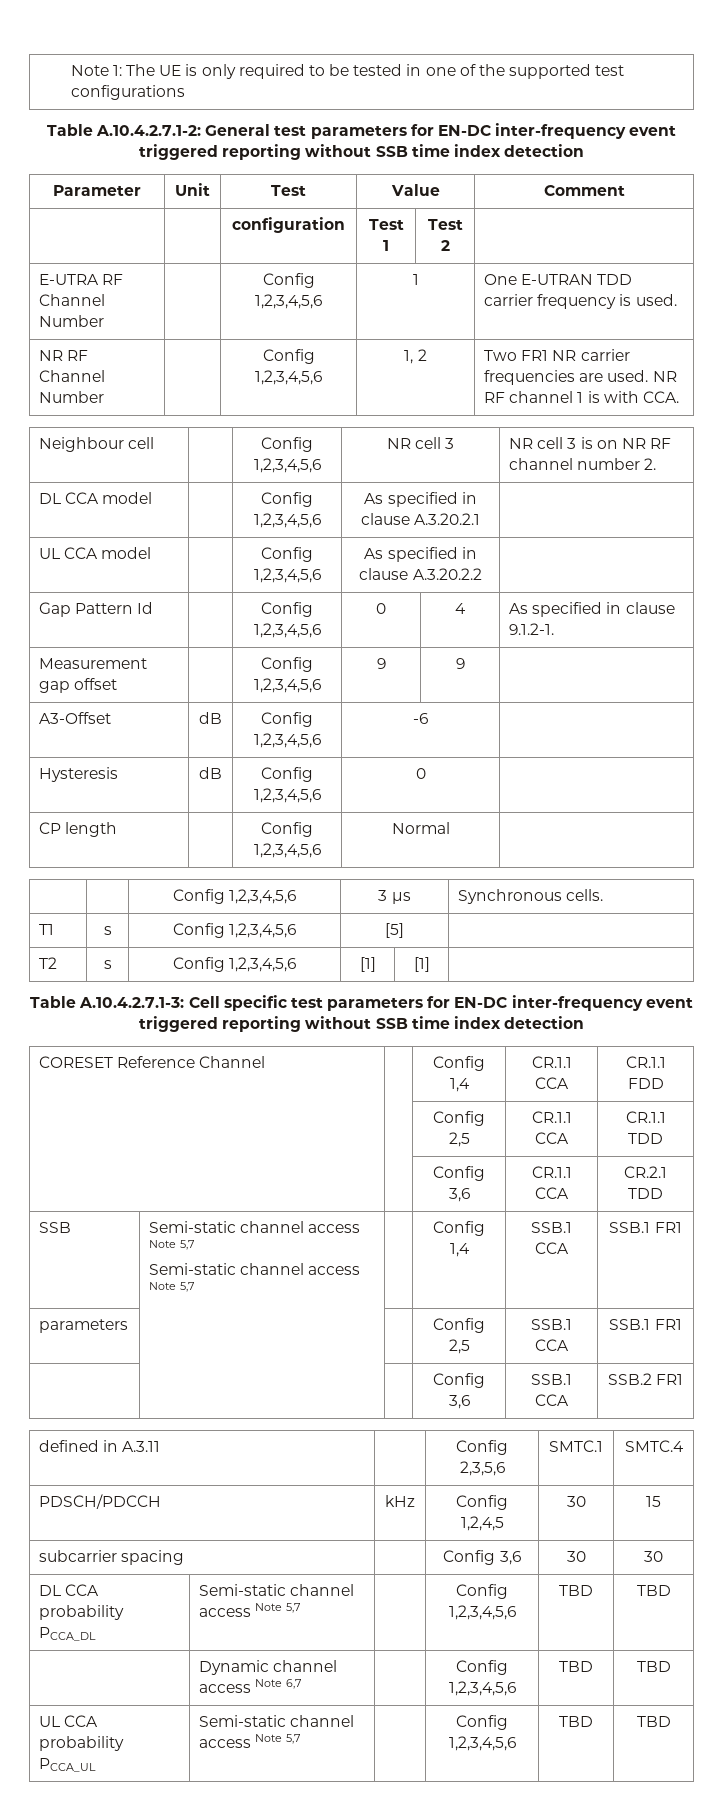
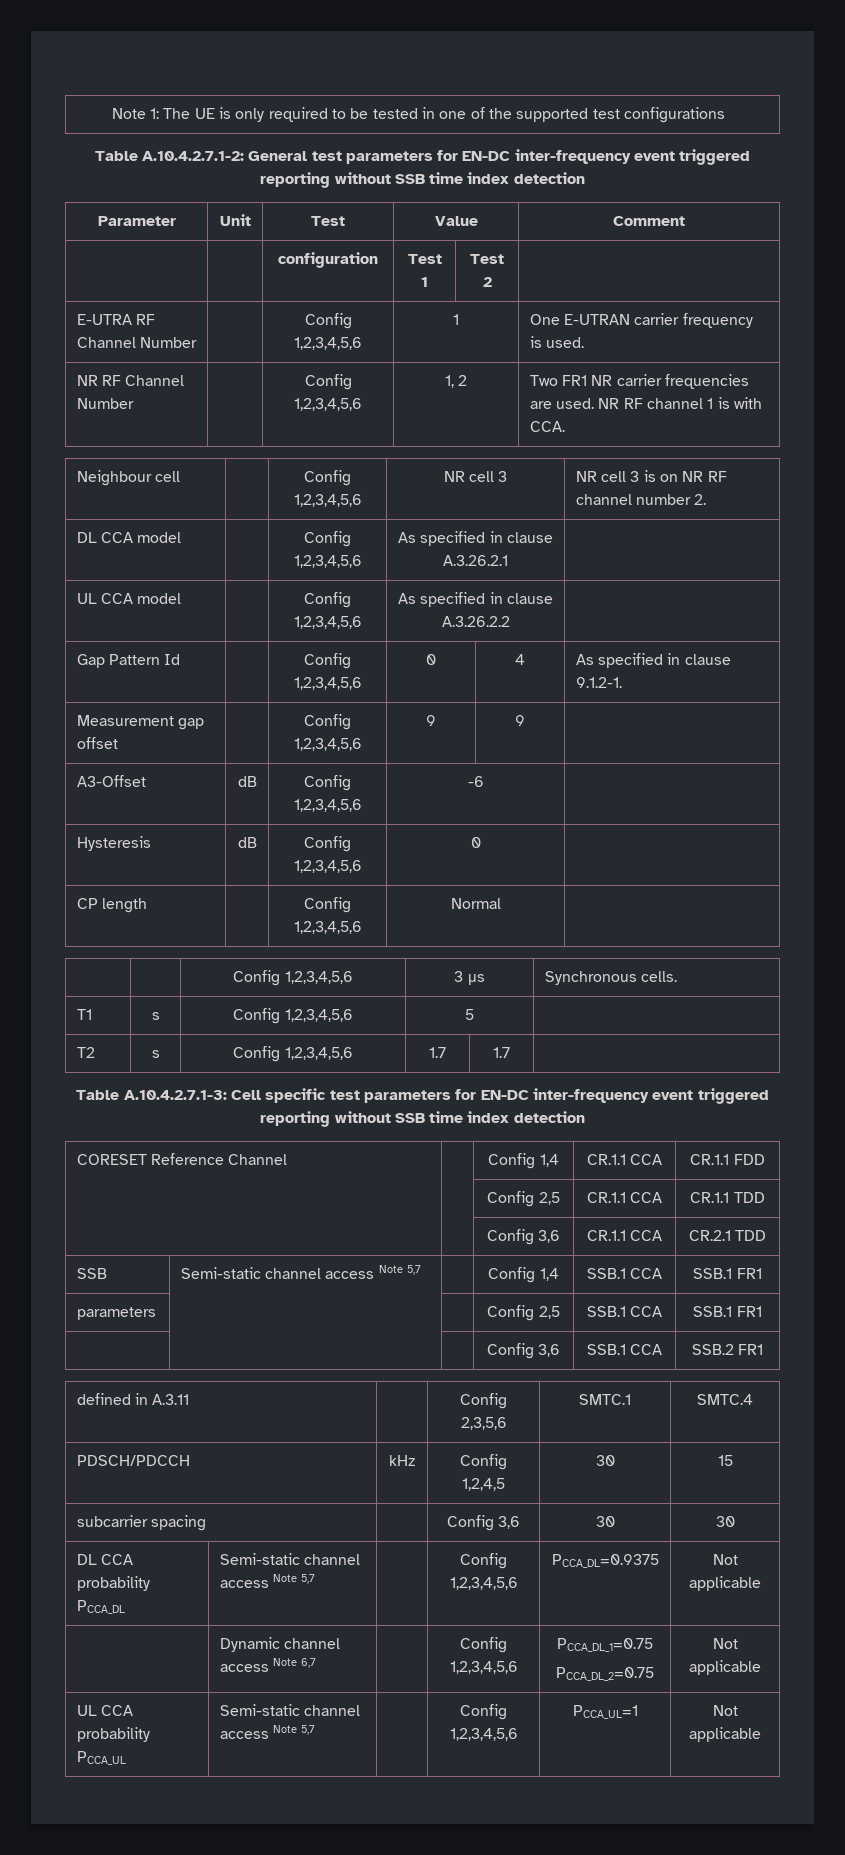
- E-UTRA RF Channel Number | | Config 1,2,3,4,5,6 | 1 | One E-UTRAN TDD carrier frequency is used.
+ E-UTRA RF Channel Number | | Config 1,2,3,4,5,6 | 1 | One E-UTRAN carrier frequency is used.
- DL CCA model | | Config 1,2,3,4,5,6 | As specified in clause A.3.20.2.1 |
+ DL CCA model | | Config 1,2,3,4,5,6 | As specified in clause A.3.26.2.1 |
- UL CCA model | | Config 1,2,3,4,5,6 | As specified in clause A.3.20.2.2 |
+ UL CCA model | | Config 1,2,3,4,5,6 | As specified in clause A.3.26.2.2 |
- T1 | s | Config 1,2,3,4,5,6 | [5] |
+ T1 | s | Config 1,2,3,4,5,6 | 5 |
- T2 | s | Config 1,2,3,4,5,6 | [1] | [1] |
+ T2 | s | Config 1,2,3,4,5,6 | 1.7 | 1.7 |
- SSB | Semi-static channel access Note 5,7
- Semi-static channel access Note 5,7 | | Config 1,4 | SSB.1 CCA | SSB.1 FR1
+ SSB | Semi-static channel access Note 5,7 | | Config 1,4 | SSB.1 CCA | SSB.1 FR1
- DL CCA probability PCCA_DL | Semi-static channel access Note 5,7 | | Config 1,2,3,4,5,6 | TBD | TBD
+ DL CCA probability PCCA_DL | Semi-static channel access Note 5,7 | | Config 1,2,3,4,5,6 | PCCA_DL=0.9375 | Not applicable
- | Dynamic channel access Note 6,7 | | Config 1,2,3,4,5,6 | TBD | TBD
+ | Dynamic channel access Note 6,7 | | Config 1,2,3,4,5,6 | PCCA_DL_1=0.75
+ PCCA_DL_2=0.75 | Not applicable
- UL CCA probability PCCA_UL | Semi-static channel access Note 5,7 | | Config 1,2,3,4,5,6 | TBD | TBD
+ UL CCA probability PCCA_UL | Semi-static channel access Note 5,7 | | Config 1,2,3,4,5,6 | PCCA_UL=1 | Not applicable

